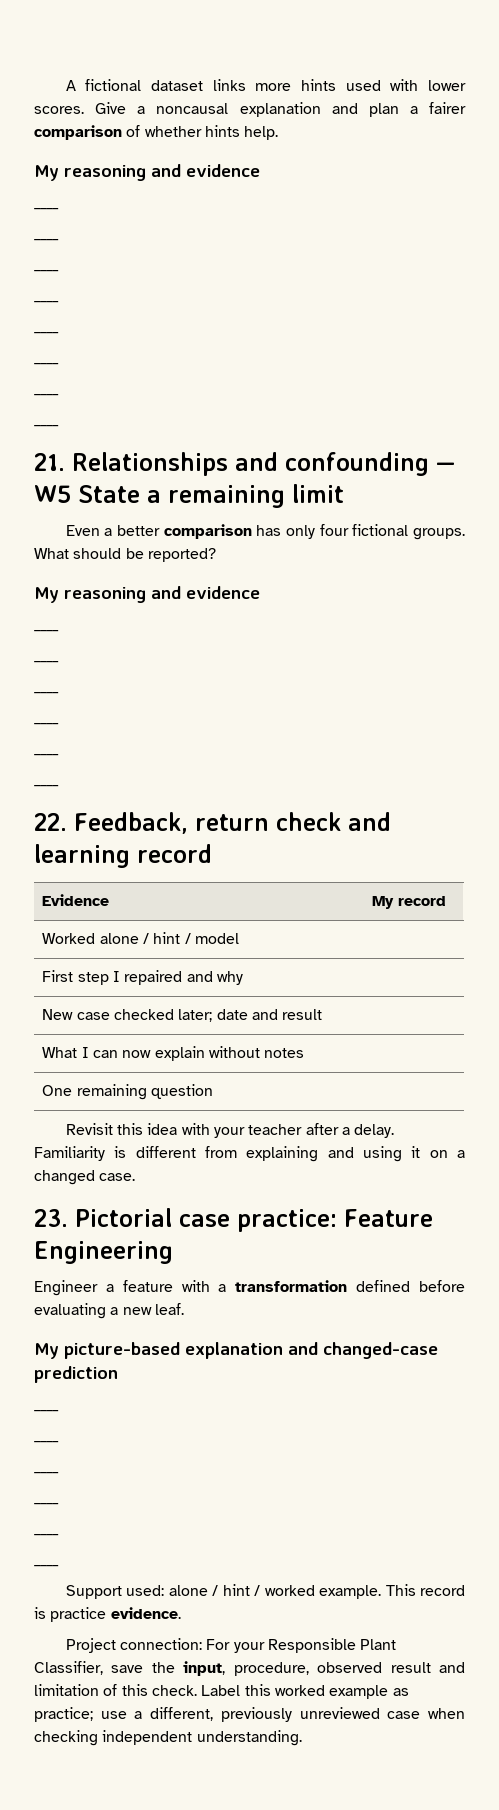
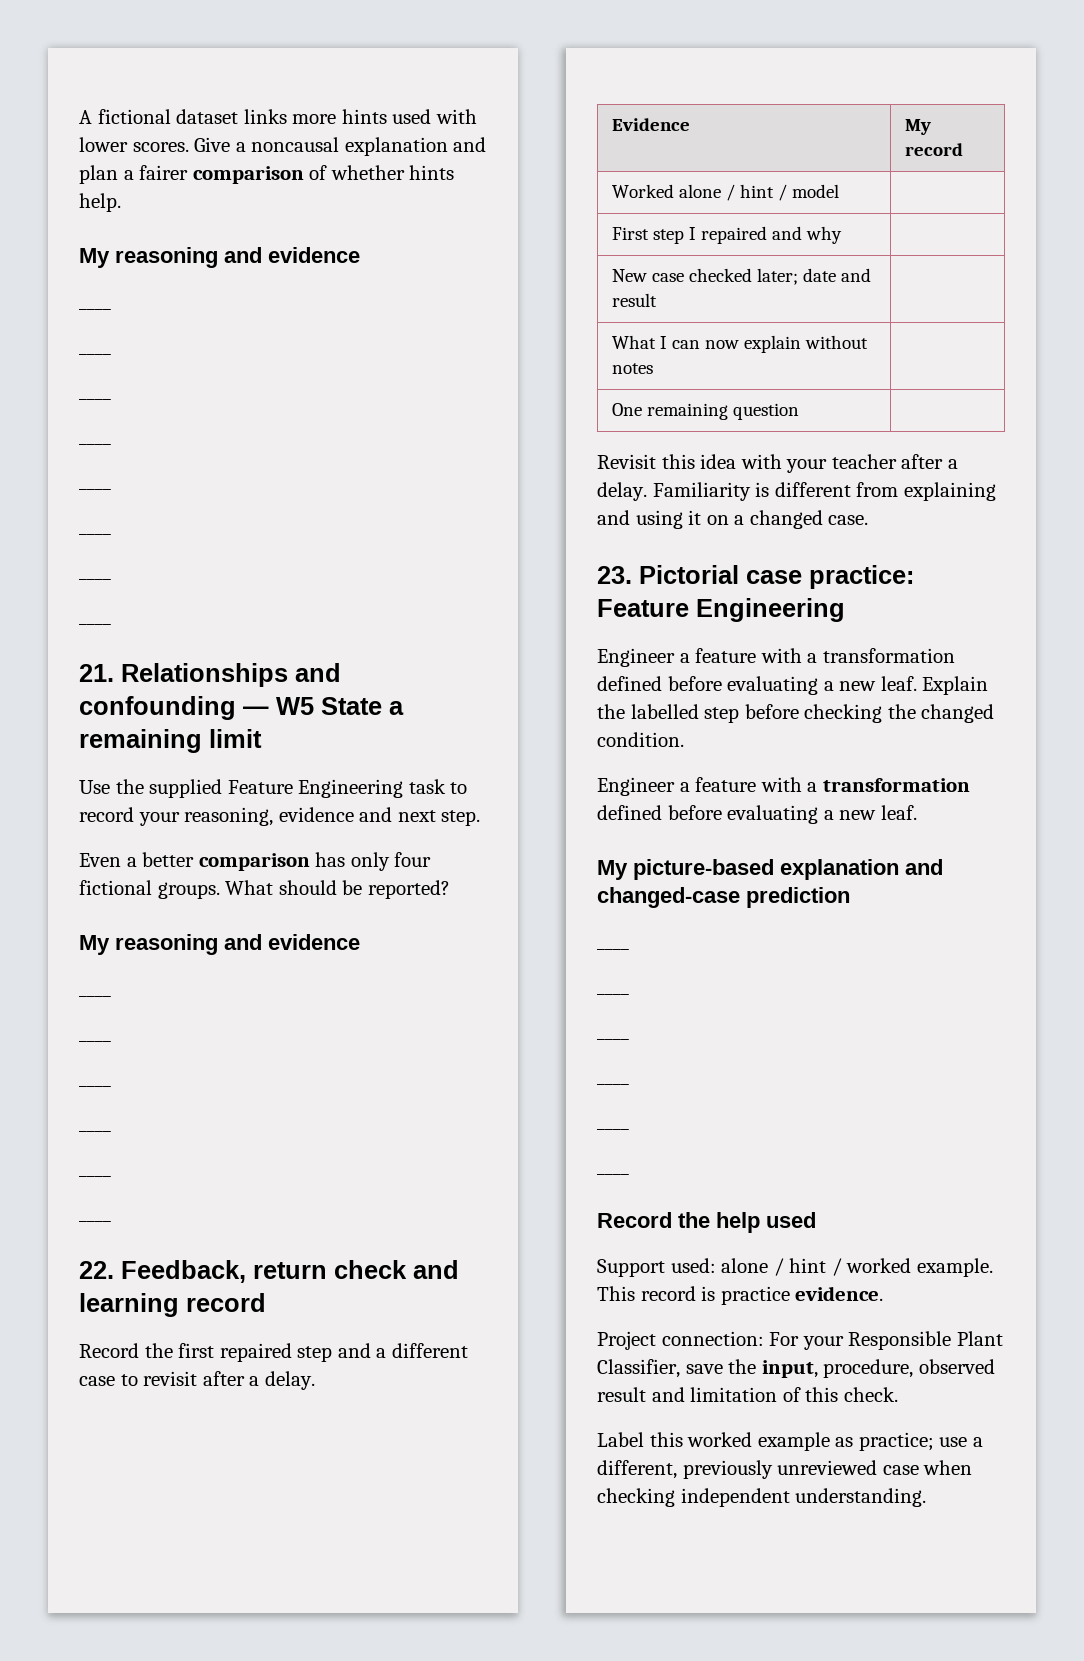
+ Use the supplied Feature Engineering task to record your reasoning, evidence and next step.
+ Record the first repaired step and a different case to revisit after a delay.
+ Engineer a feature with a transformation defined before evaluating a new leaf. Explain the labelled step before checking the changed condition.
+ Record the help used
- Project connection: For your Responsible Plant Classifier, save the input, procedure, observed result and limitation of this check. Label this worked example as practice; use a different, previously unreviewed case when checking independent understanding.
+ Project connection: For your Responsible Plant Classifier, save the input, procedure, observed result and limitation of this check.
+ Label this worked example as practice; use a different, previously unreviewed case when checking independent understanding.

